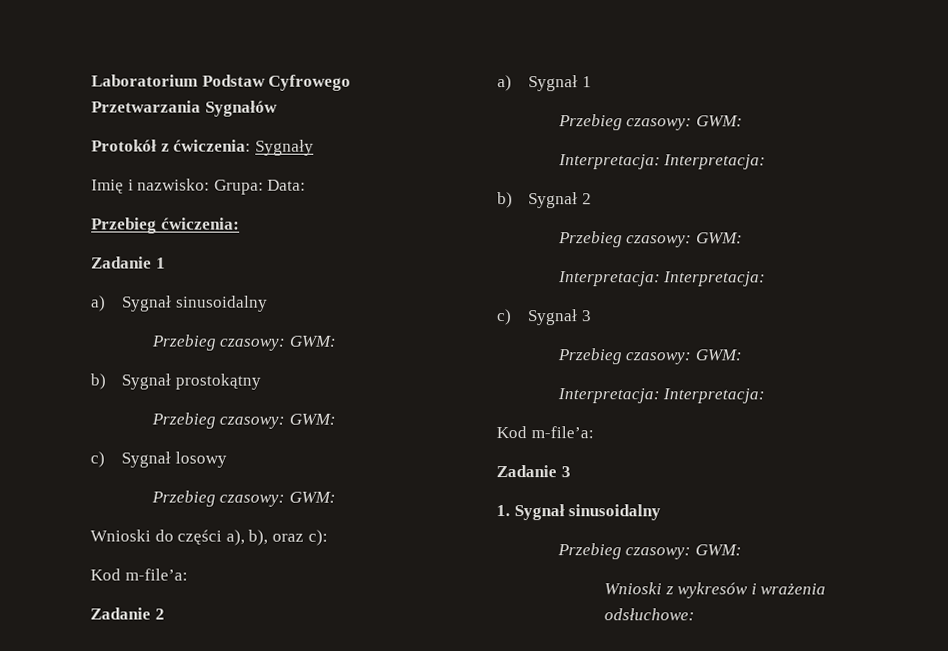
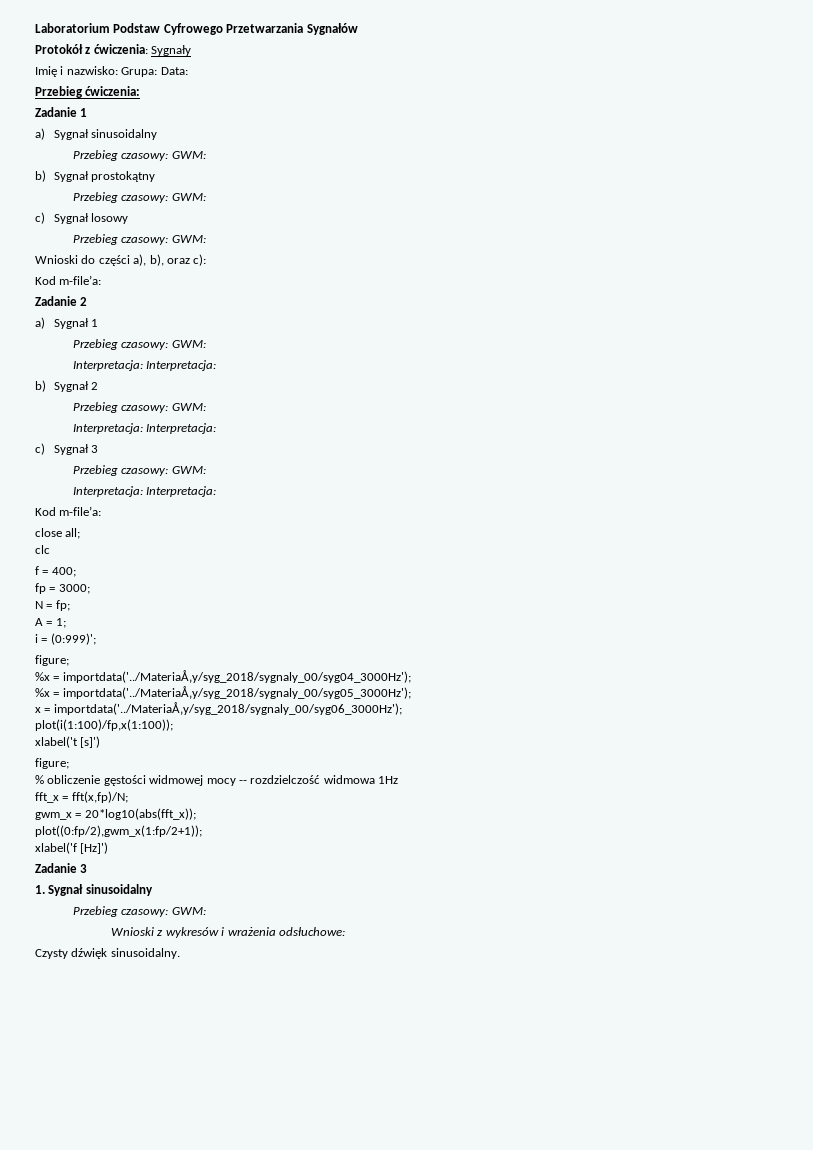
+ close all;
+ clc
+ f = 400;
+ fp = 3000;
+ N = fp;
+ A = 1;
+ i = (0:999)';
+ figure;
+ %x = importdata('../MateriaÅ‚y/syg_2018/sygnaly_00/syg04_3000Hz');
+ %x = importdata('../MateriaÅ‚y/syg_2018/sygnaly_00/syg05_3000Hz');
+ x = importdata('../MateriaÅ‚y/syg_2018/sygnaly_00/syg06_3000Hz');
+ plot(i(1:100)/fp,x(1:100));
+ xlabel('t [s]')
+ figure;
+ % obliczenie gęstości widmowej mocy -- rozdzielczość widmowa 1Hz
+ fft_x = fft(x,fp)/N;
+ gwm_x = 20*log10(abs(fft_x));
+ plot((0:fp/2),gwm_x(1:fp/2+1));
+ xlabel('f [Hz]')
+ Czysty dźwięk sinusoidalny.

